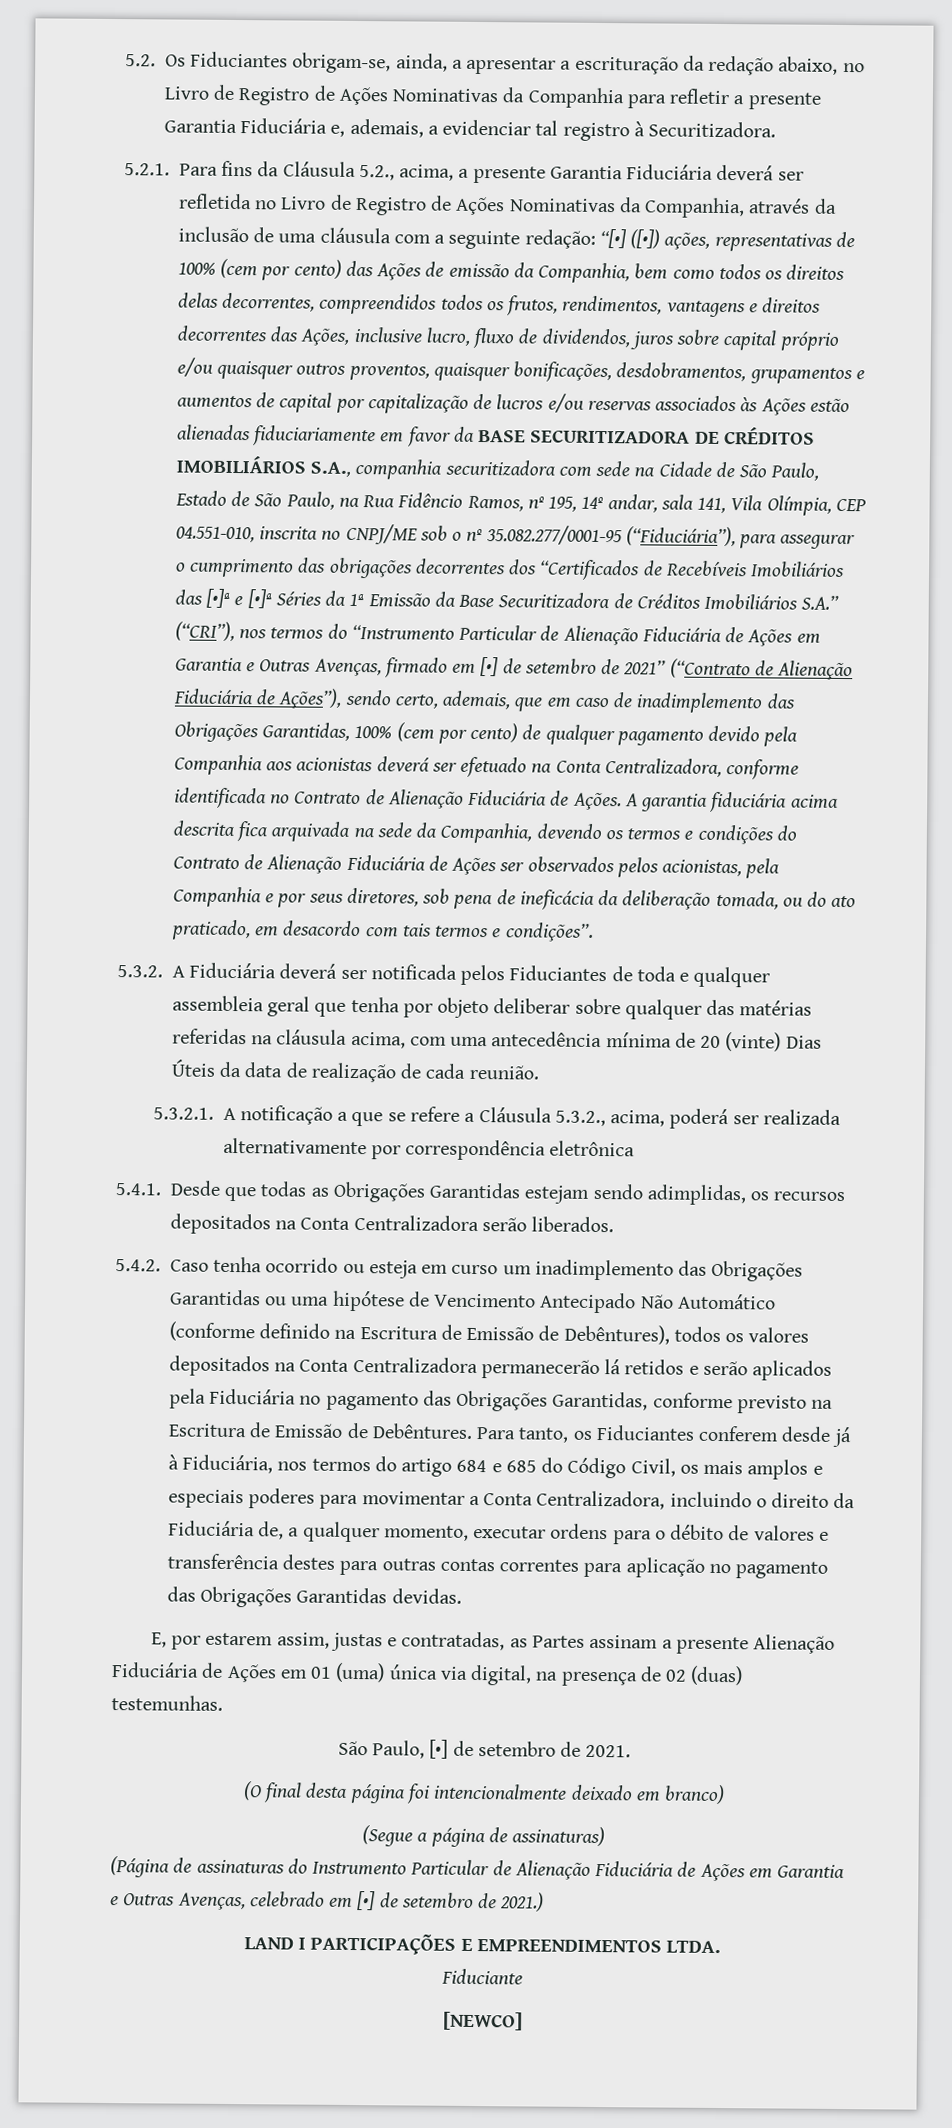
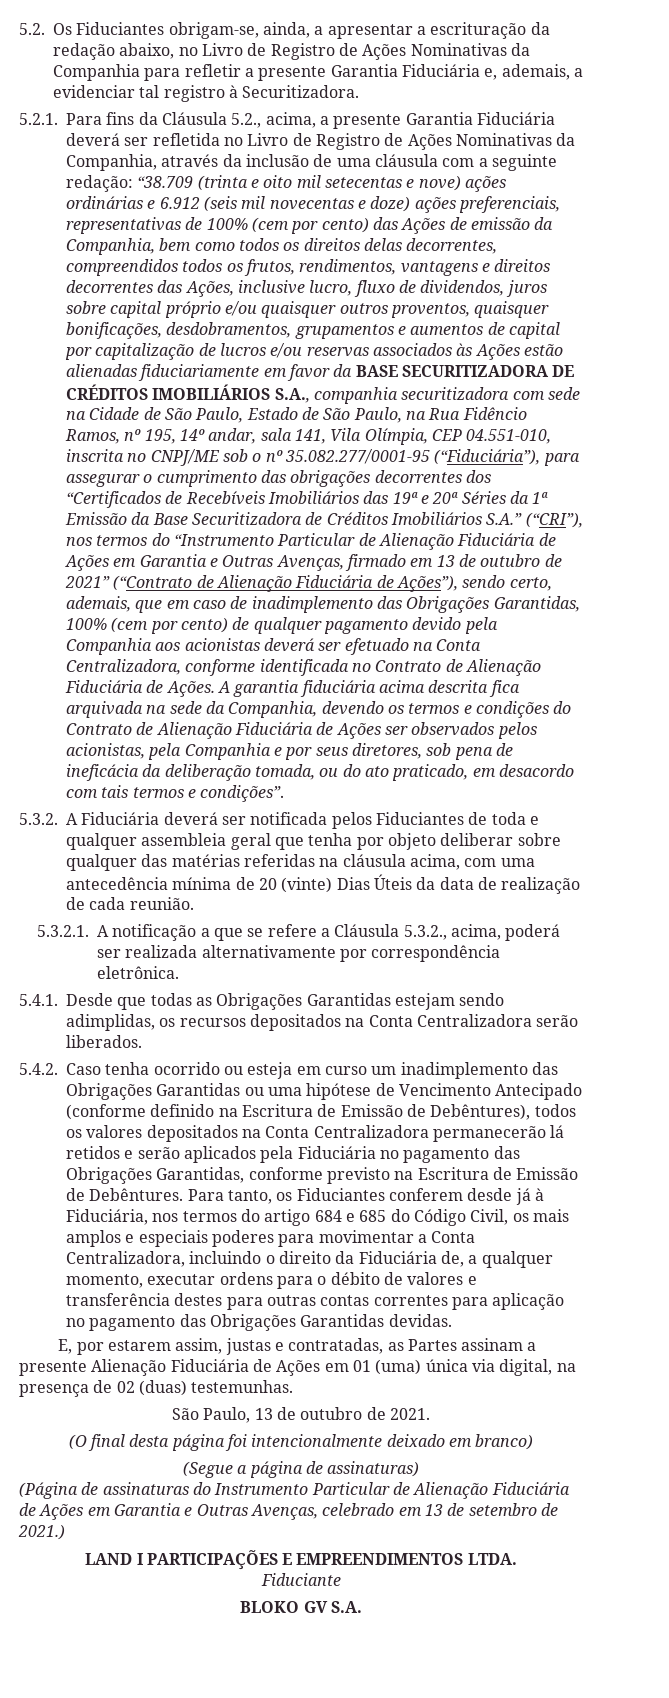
- “[•] ([•]) ações, representativas de 100% (cem por cento) das Ações de emissão da Companhia, bem como todos os direitos delas decorrentes, compreendidos todos os frutos, rendimentos, vantagens e direitos decorrentes das Ações, inclusive lucro, fluxo de dividendos, juros sobre capital próprio e/ou quaisquer outros proventos, quaisquer bonificações, desdobramentos, grupamentos e aumentos de capital por capitalização de lucros e/ou reservas associados às Ações estão alienadas fiduciariamente em favor da BASE SECURITIZADORA DE CRÉDITOS IMOBILIÁRIOS S.A., companhia securitizadora com sede na Cidade de São Paulo, Estado de São Paulo, na Rua Fidêncio Ramos, nº 195, 14º andar, sala 141, Vila Olímpia, CEP 04.551-010, inscrita no CNPJ/ME sob o nº 35.082.277/0001-95 (“Fiduciária”), para assegurar o cumprimento das obrigações decorrentes dos “Certificados de Recebíveis Imobiliários das [•]ª e [•]ª Séries da 1ª Emissão da Base Securitizadora de Créditos Imobiliários S.A.” (“CRI”), nos termos do “Instrumento Particular de Alienação Fiduciária de Ações em Garantia e Outras Avenças, firmado em [•] de setembro de 2021” (“Contrato de Alienação Fiduciária de Ações”), sendo certo, ademais, que em caso de inadimplemento das Obrigações Garantidas, 100% (cem por cento) de qualquer pagamento devido pela Companhia aos acionistas deverá ser efetuado na Conta Centralizadora, conforme identificada no Contrato de Alienação Fiduciária de Ações.
+ “38.709 (trinta e oito mil setecentas e nove) ações ordinárias e 6.912 (seis mil novecentas e doze) ações preferenciais, representativas de 100% (cem por cento) das Ações de emissão da Companhia, bem como todos os direitos delas decorrentes, compreendidos todos os frutos, rendimentos, vantagens e direitos decorrentes das Ações, inclusive lucro, fluxo de dividendos, juros sobre capital próprio e/ou quaisquer outros proventos, quaisquer bonificações, desdobramentos, grupamentos e aumentos de capital por capitalização de lucros e/ou reservas associados às Ações estão alienadas fiduciariamente em favor da BASE SECURITIZADORA DE CRÉDITOS IMOBILIÁRIOS S.A., companhia securitizadora com sede na Cidade de São Paulo, Estado de São Paulo, na Rua Fidêncio Ramos, nº 195, 14º andar, sala 141, Vila Olímpia, CEP 04.551-010, inscrita no CNPJ/ME sob o nº 35.082.277/0001-95 (“Fiduciária”), para assegurar o cumprimento das obrigações decorrentes dos “Certificados de Recebíveis Imobiliários das 19ª e 20ª Séries da 1ª Emissão da Base Securitizadora de Créditos Imobiliários S.A.” (“CRI”), nos termos do “Instrumento Particular de Alienação Fiduciária de Ações em Garantia e Outras Avenças, firmado em 13 de outubro de 2021” (“Contrato de Alienação Fiduciária de Ações”), sendo certo, ademais, que em caso de inadimplemento das Obrigações Garantidas, 100% (cem por cento) de qualquer pagamento devido pela Companhia aos acionistas deverá ser efetuado na Conta Centralizadora, conforme identificada no Contrato de Alienação Fiduciária de Ações.
- 5.3.2.1. A notificação a que se refere a Cláusula 5.3.2., acima, poderá ser realizada alternativamente por correspondência eletrônica
+ 5.3.2.1. A notificação a que se refere a Cláusula 5.3.2., acima, poderá ser realizada alternativamente por correspondência eletrônica.
- 5.4.2. Caso tenha ocorrido ou esteja em curso um inadimplemento das Obrigações Garantidas ou uma hipótese de Vencimento Antecipado Não Automático (conforme definido na Escritura de Emissão de Debêntures), todos os valores depositados na Conta Centralizadora permanecerão lá retidos e serão aplicados pela Fiduciária no pagamento das Obrigações Garantidas, conforme previsto na Escritura de Emissão de Debêntures.
+ 5.4.2. Caso tenha ocorrido ou esteja em curso um inadimplemento das Obrigações Garantidas ou uma hipótese de Vencimento Antecipado (conforme definido na Escritura de Emissão de Debêntures), todos os valores depositados na Conta Centralizadora permanecerão lá retidos e serão aplicados pela Fiduciária no pagamento das Obrigações Garantidas, conforme previsto na Escritura de Emissão de Debêntures.
- São Paulo, [•] de setembro de 2021.
+ São Paulo, 13 de outubro de 2021.
- (Página de assinaturas do Instrumento Particular de Alienação Fiduciária de Ações em Garantia e Outras Avenças, celebrado em [•] de setembro de 2021.)
+ (Página de assinaturas do Instrumento Particular de Alienação Fiduciária de Ações em Garantia e Outras Avenças, celebrado em 13 de setembro de 2021.)
- [NEWCO]
+ BLOKO GV S.A.

